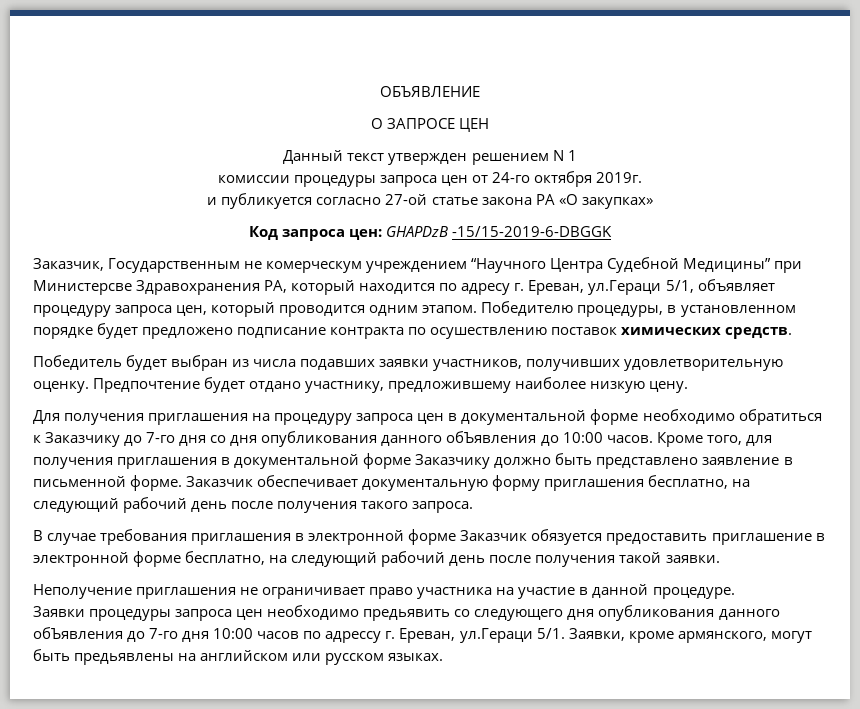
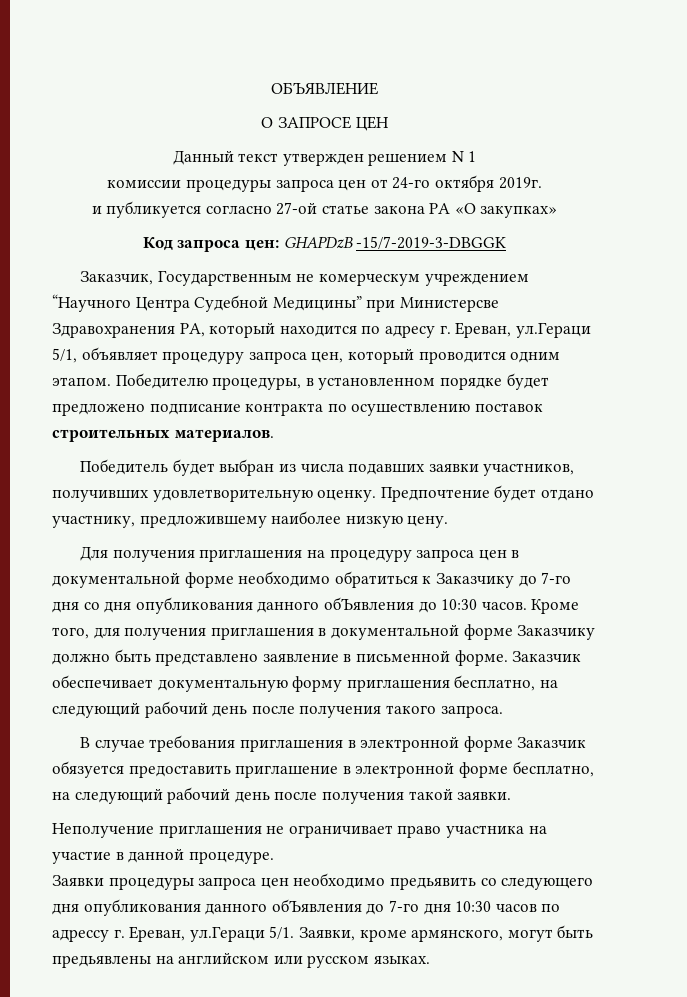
- Код запроса цен: GHAPDzB -15/15-2019-6-DBGGK
+ Код запроса цен: GHAPDzB -15/7-2019-3-DBGGK
- Победителю процедуры, в установленном порядке будет предложено подписание контракта по осушествлению поставок химических средств.
+ Победителю процедуры, в установленном порядке будет предложено подписание контракта по осушествлению поставок строительных материалов.
- Для получения приглашения на процедуру запроса цен в документальной форме необходимо обратиться к Заказчику до 7-го дня со дня опубликования данного обЪявления до 10:00 часов.
+ Для получения приглашения на процедуру запроса цен в документальной форме необходимо обратиться к Заказчику до 7-го дня со дня опубликования данного обЪявления до 10:30 часов.
- Заявки процедуры запроса цен необходимо предьявить со следующего дня опубликования данного обЪявления до 7-го дня 10:00 часов по адрессу г. Ереван, ул.Гераци 5/1.
+ Заявки процедуры запроса цен необходимо предьявить со следующего дня опубликования данного обЪявления до 7-го дня 10:30 часов по адрессу г. Ереван, ул.Гераци 5/1.

